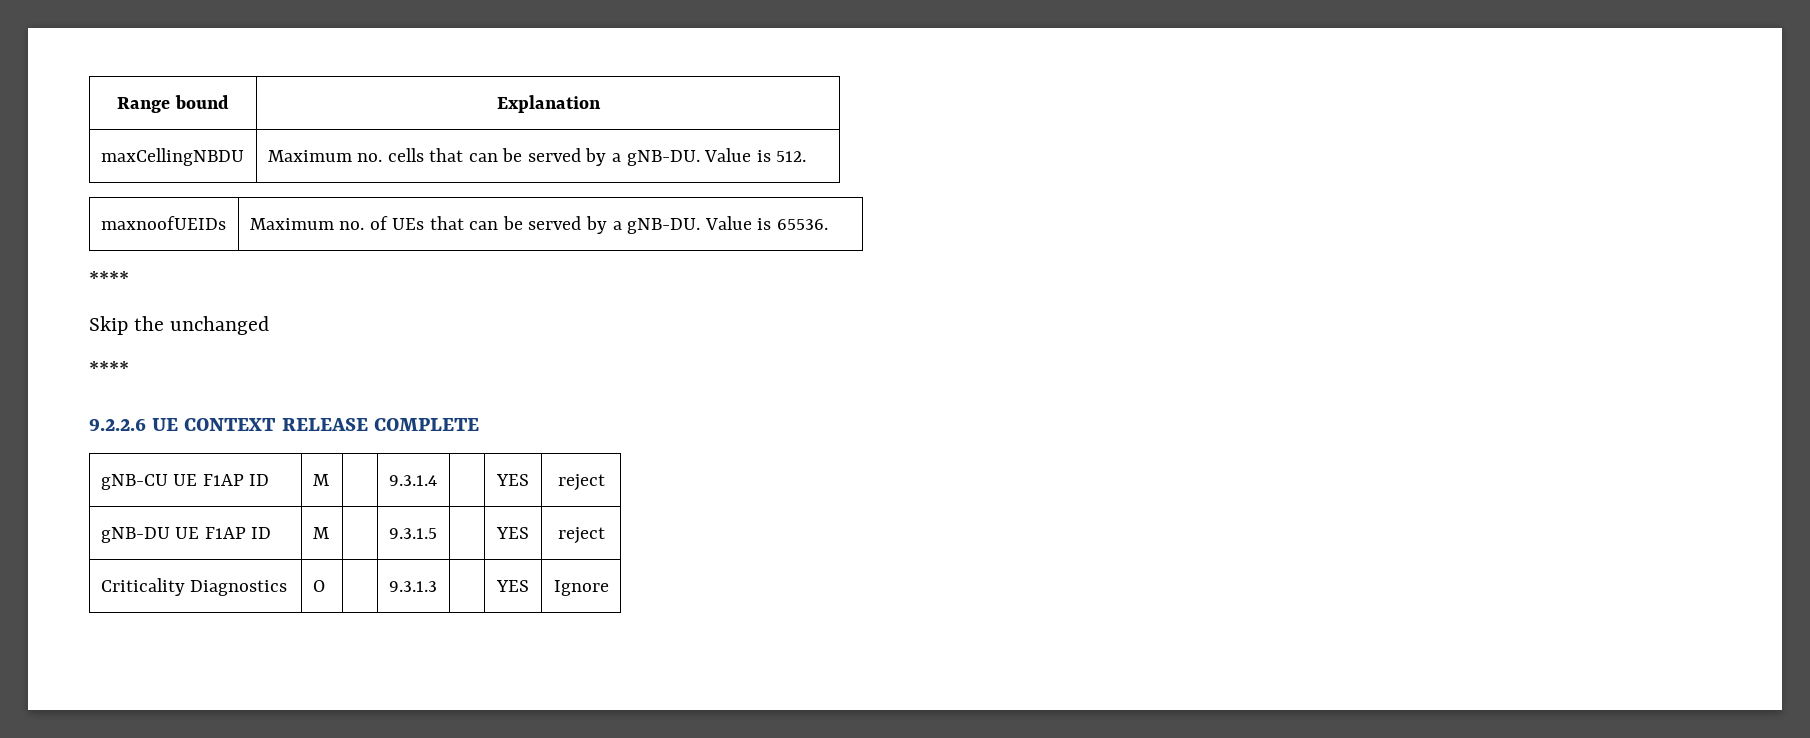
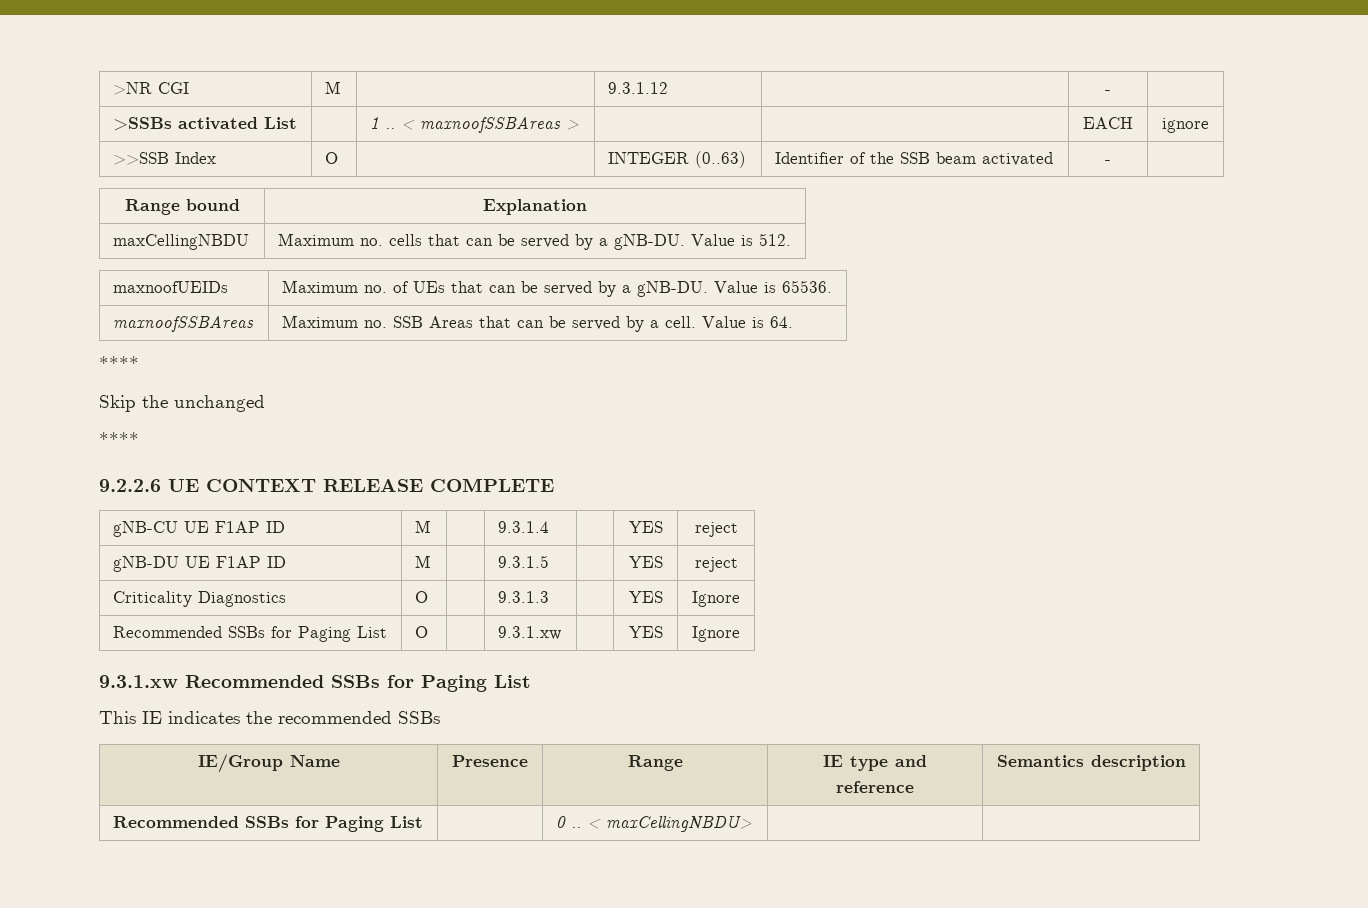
+ >NR CGI | M | | 9.3.1.12 | | - |
+ >SSBs activated List | | 1 .. < maxnoofSSBAreas > | | | EACH | ignore
+ >>SSB Index | O | | INTEGER (0..63) | Identifier of the SSB beam activated | - |
+ maxnoofSSBAreas | Maximum no. SSB Areas that can be served by a cell. Value is 64.
+ Recommended SSBs for Paging List | O | | 9.3.1.xw | | YES | Ignore
+ 9.3.1.xw Recommended SSBs for Paging List
+ This IE indicates the recommended SSBs
+ IE/Group Name | Presence | Range | IE type and reference | Semantics description
+ Recommended SSBs for Paging List | | 0 .. < maxCellingNBDU> | |

